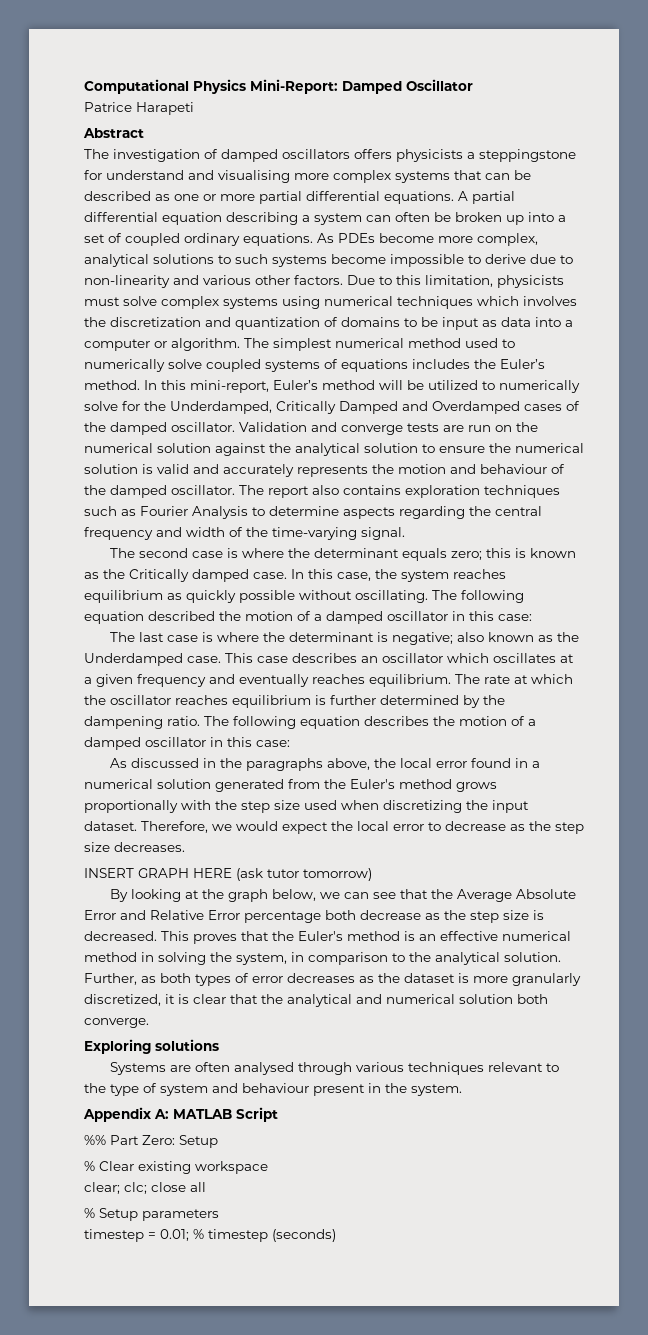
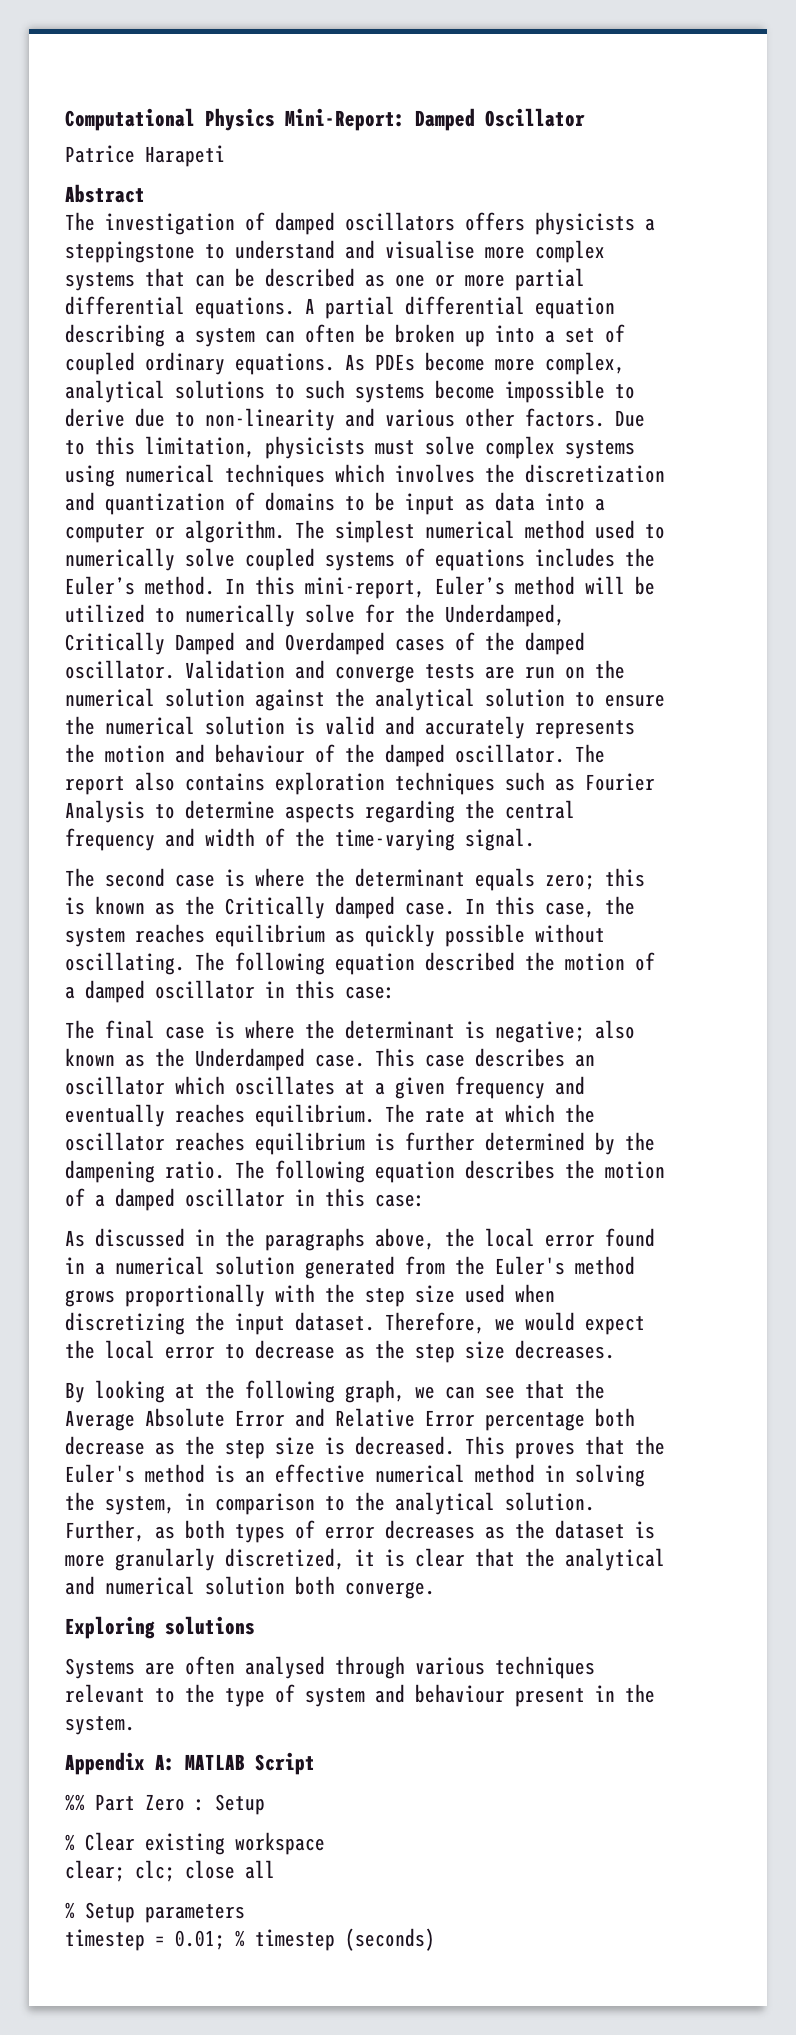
- The investigation of damped oscillators offers physicists a steppingstone for understand and visualising more complex systems that can be described as one or more partial differential equations.
+ The investigation of damped oscillators offers physicists a steppingstone to understand and visualise more complex systems that can be described as one or more partial differential equations.
- The last case is where the determinant is negative; also known as the Underdamped case.
+ The final case is where the determinant is negative; also known as the Underdamped case.
- INSERT GRAPH HERE (ask tutor tomorrow)
- By looking at the graph below, we can see that the Average Absolute Error and Relative Error percentage both decrease as the step size is decreased.
+ By looking at the following graph, we can see that the Average Absolute Error and Relative Error percentage both decrease as the step size is decreased.
- %% Part Zero: Setup
+ %% Part Zero : Setup

